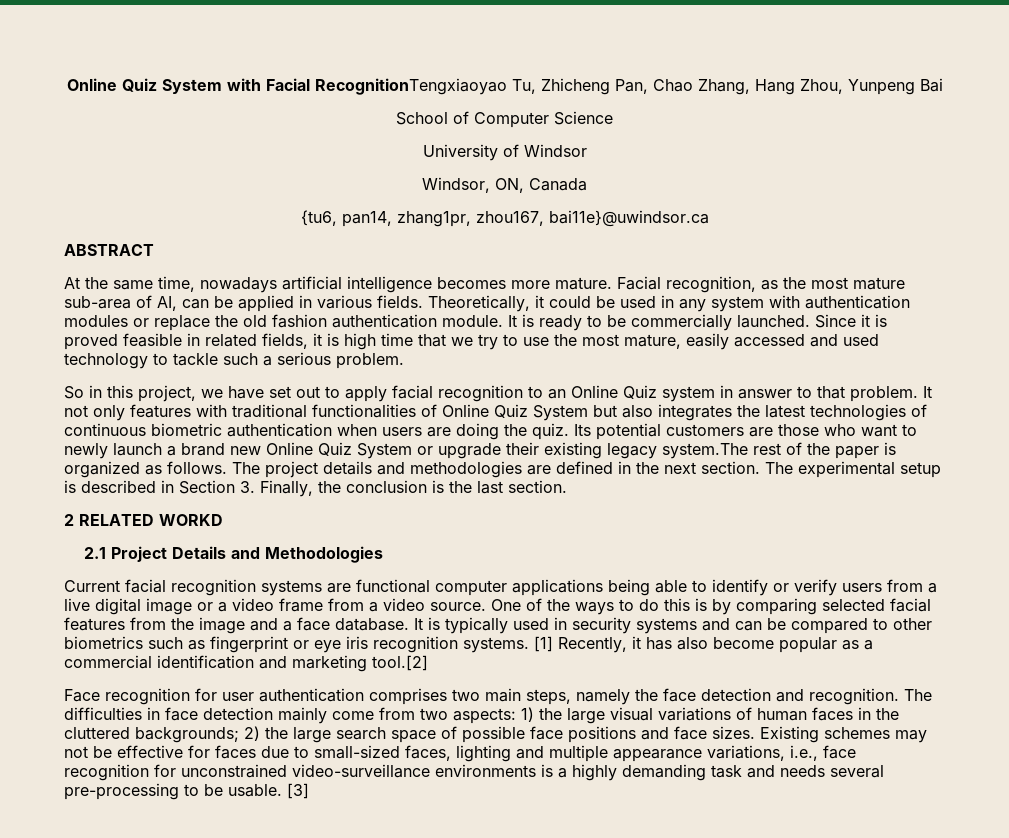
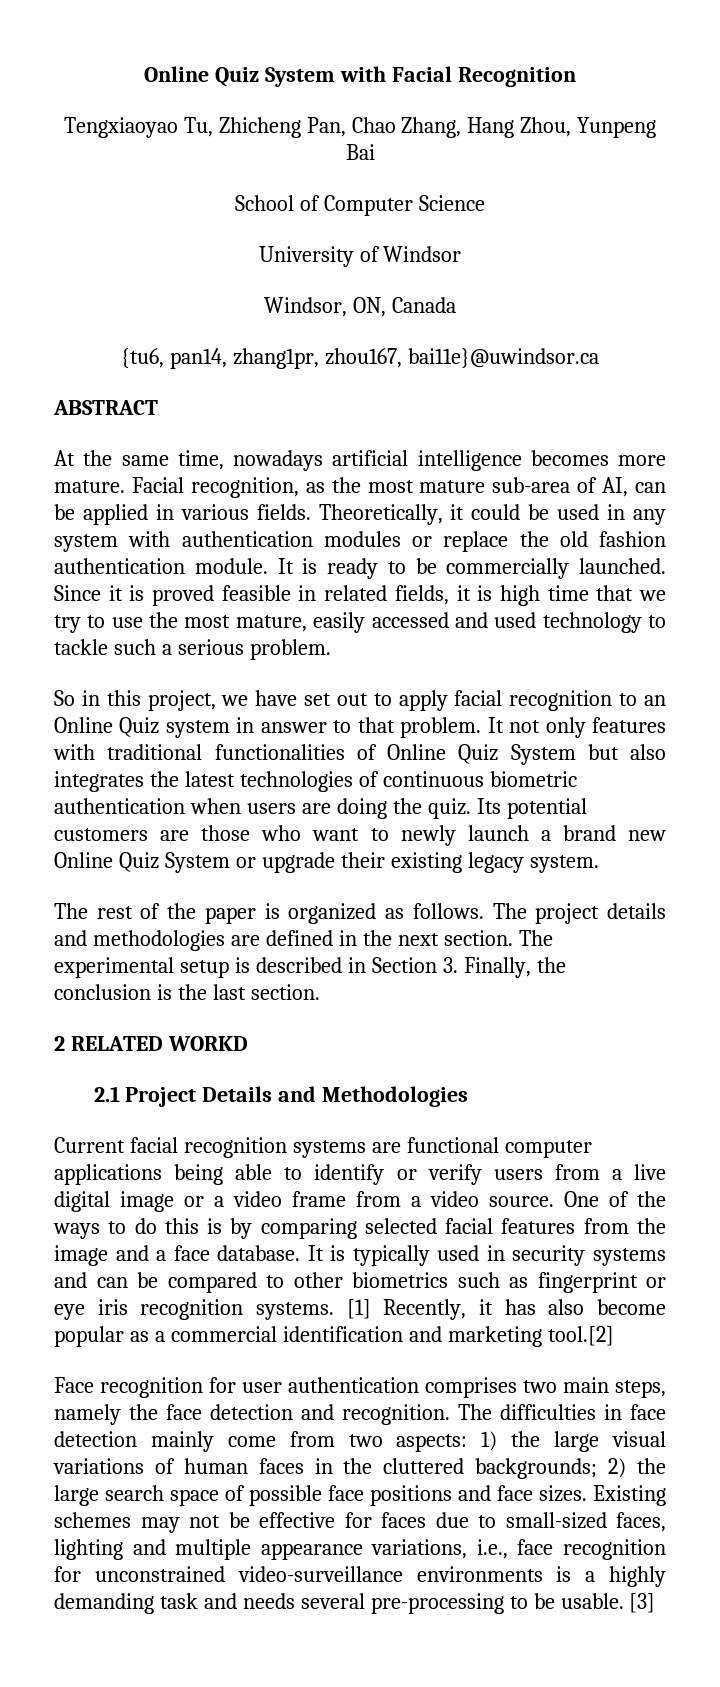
- Online Quiz System with Facial RecognitionTengxiaoyao Tu, Zhicheng Pan, Chao Zhang, Hang Zhou, Yunpeng Bai
+ Online Quiz System with Facial Recognition
+ Tengxiaoyao Tu, Zhicheng Pan, Chao Zhang, Hang Zhou, Yunpeng Bai
- Its potential customers are those who want to newly launch a brand new Online Quiz System or upgrade their existing legacy system.The rest of the paper is organized as follows.
+ Its potential customers are those who want to newly launch a brand new Online Quiz System or upgrade their existing legacy system.
+ The rest of the paper is organized as follows.

